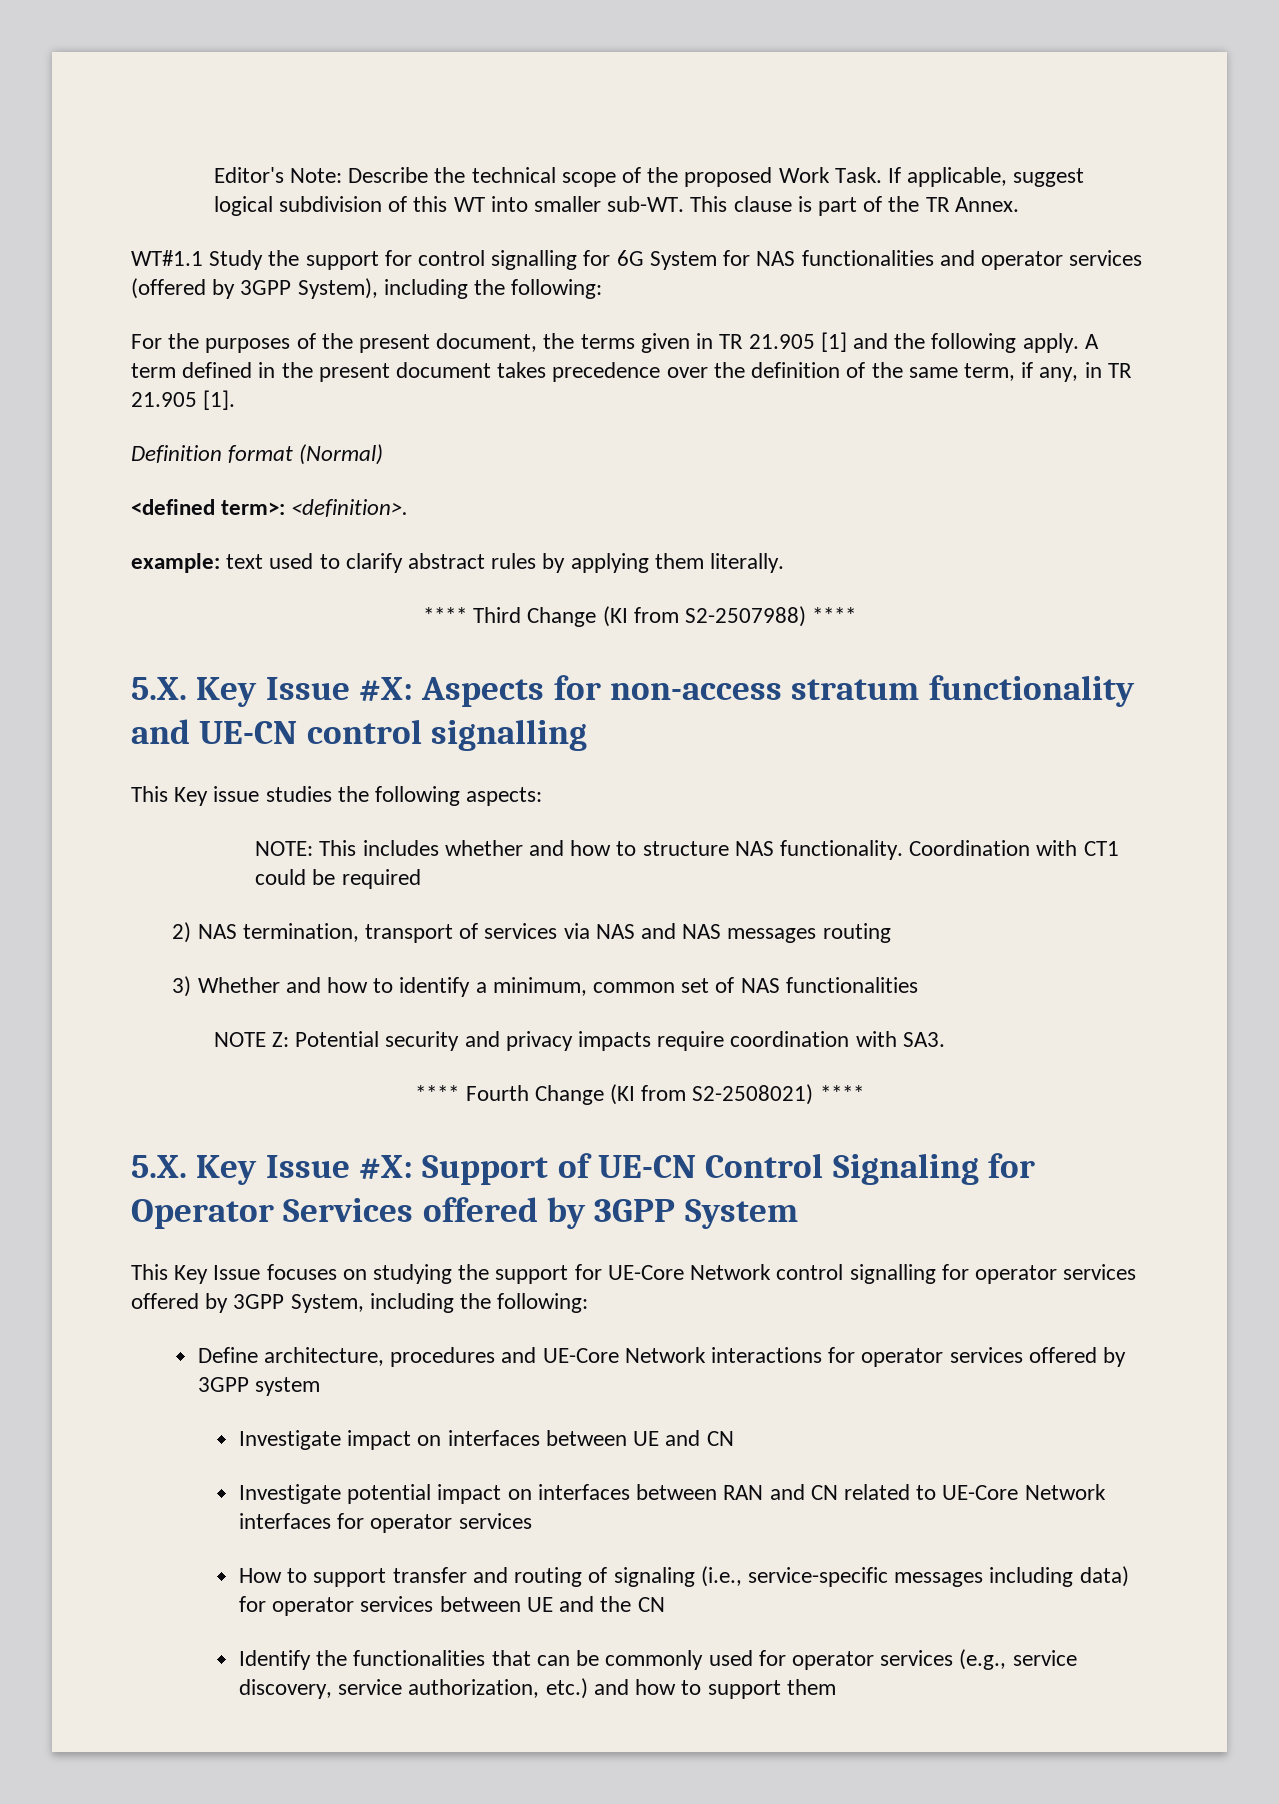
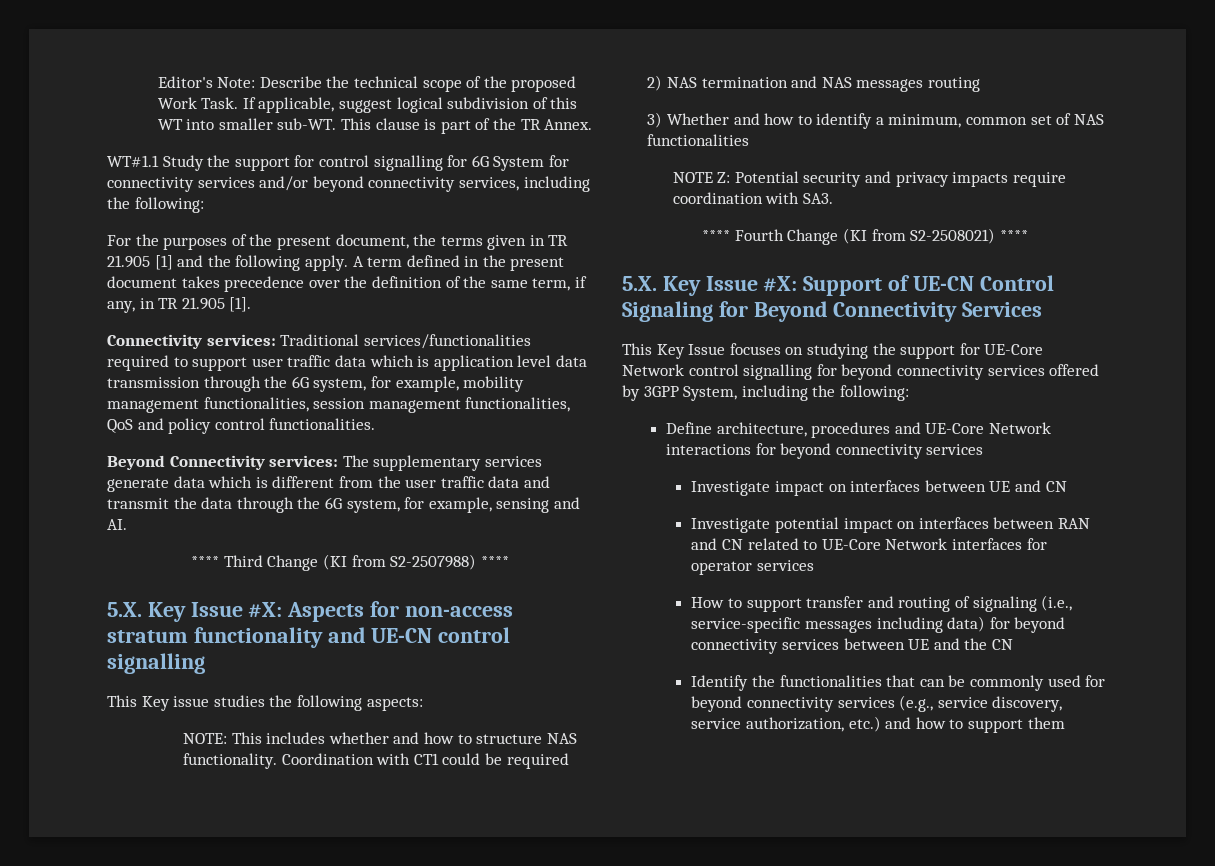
- WT#1.1 Study the support for control signalling for 6G System for NAS functionalities and operator services (offered by 3GPP System), including the following:
+ WT#1.1 Study the support for control signalling for 6G System for connectivity services and/or beyond connectivity services, including the following:
- Definition format (Normal)
- <defined term>: <definition>.
- example: text used to clarify abstract rules by applying them literally.
+ Connectivity services: Traditional services/functionalities required to support user traffic data which is application level data transmission through the 6G system, for example, mobility management functionalities, session management functionalities, QoS and policy control functionalities.
+ Beyond Connectivity services: The supplementary services generate data which is different from the user traffic data and transmit the data through the 6G system, for example, sensing and AI.
- 2) NAS termination, transport of services via NAS and NAS messages routing
+ 2) NAS termination and NAS messages routing
- 5.X. Key Issue #X: Support of UE-CN Control Signaling for Operator Services offered by 3GPP System
+ 5.X. Key Issue #X: Support of UE-CN Control Signaling for Beyond Connectivity Services
- This Key Issue focuses on studying the support for UE-Core Network control signalling for operator services offered by 3GPP System, including the following:
+ This Key Issue focuses on studying the support for UE-Core Network control signalling for beyond connectivity services offered by 3GPP System, including the following:
- Define architecture, procedures and UE-Core Network interactions for operator services offered by 3GPP system
+ Define architecture, procedures and UE-Core Network interactions for beyond connectivity services
- How to support transfer and routing of signaling (i.e., service-specific messages including data) for operator services between UE and the CN
+ How to support transfer and routing of signaling (i.e., service-specific messages including data) for beyond connectivity services between UE and the CN
- Identify the functionalities that can be commonly used for operator services (e.g., service discovery, service authorization, etc.) and how to support them
+ Identify the functionalities that can be commonly used for beyond connectivity services (e.g., service discovery, service authorization, etc.) and how to support them

